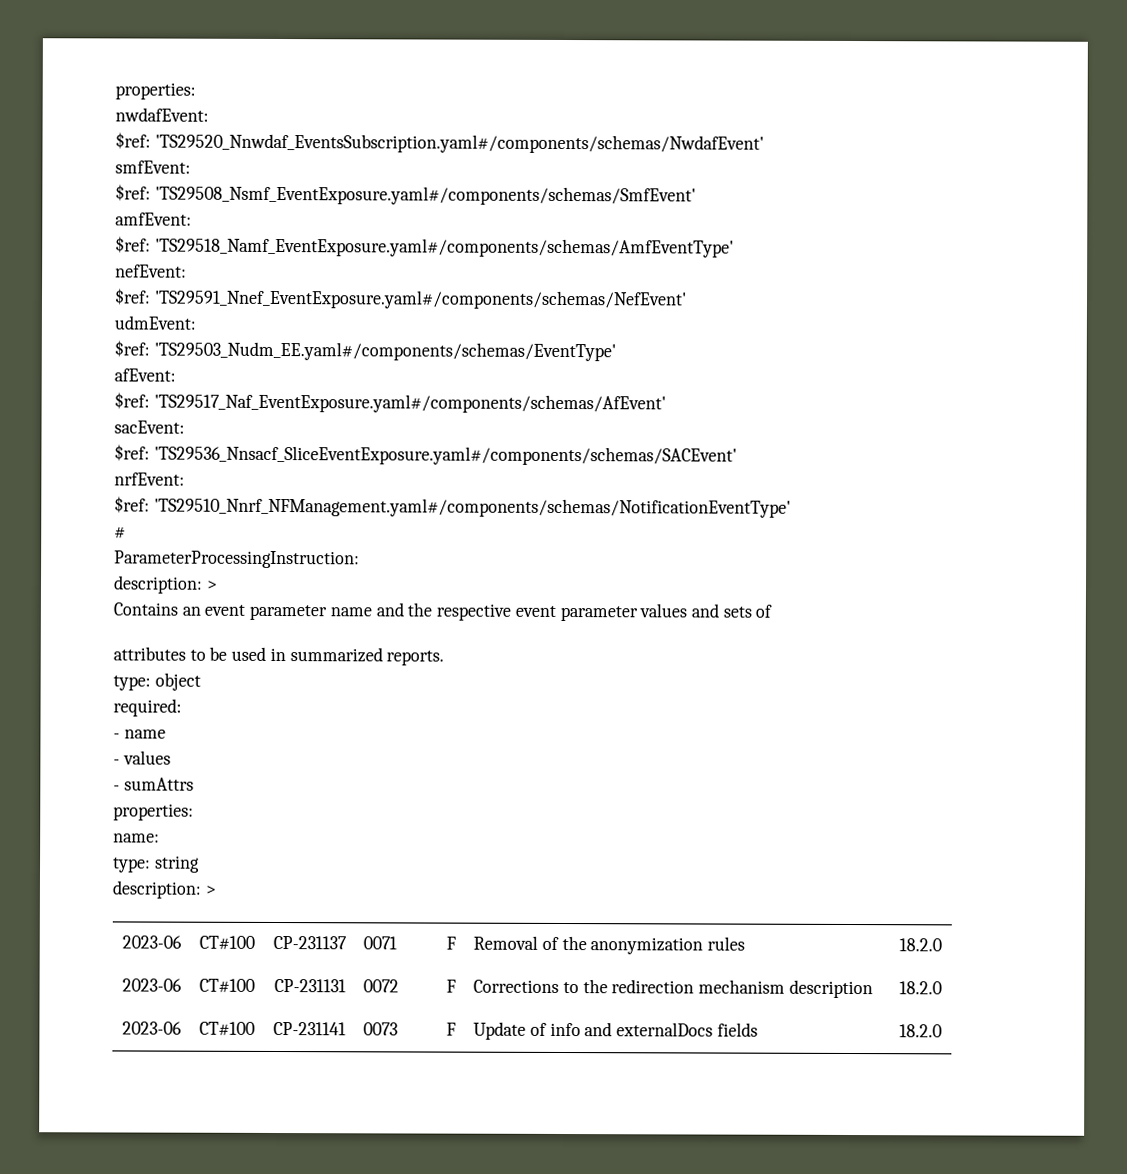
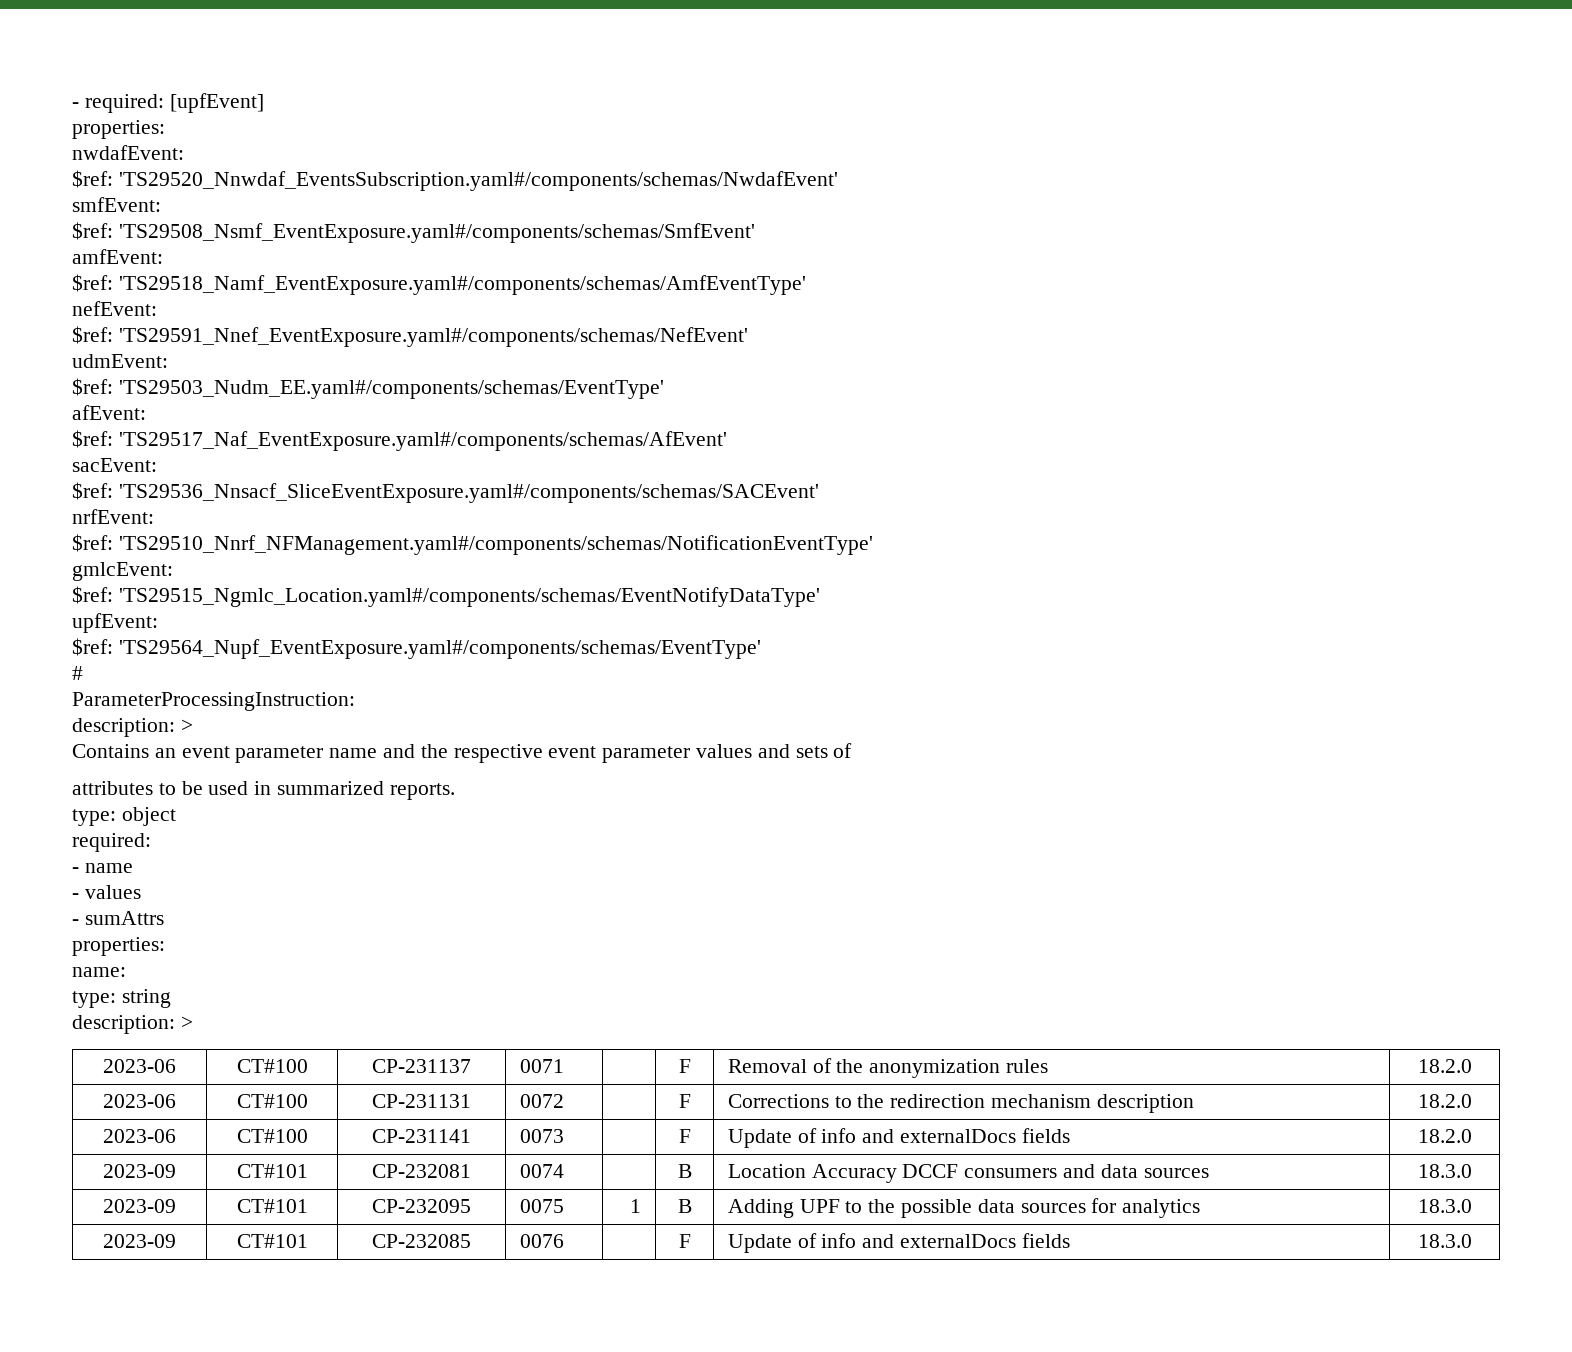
+ - required: [upfEvent]
+ gmlcEvent:
+ $ref: 'TS29515_Ngmlc_Location.yaml#/components/schemas/EventNotifyDataType'
+ upfEvent:
+ $ref: 'TS29564_Nupf_EventExposure.yaml#/components/schemas/EventType'
+ 2023-09 | CT#101 | CP-232081 | 0074 | | B | Location Accuracy DCCF consumers and data sources | 18.3.0
+ 2023-09 | CT#101 | CP-232095 | 0075 | 1 | B | Adding UPF to the possible data sources for analytics | 18.3.0
+ 2023-09 | CT#101 | CP-232085 | 0076 | | F | Update of info and externalDocs fields | 18.3.0

